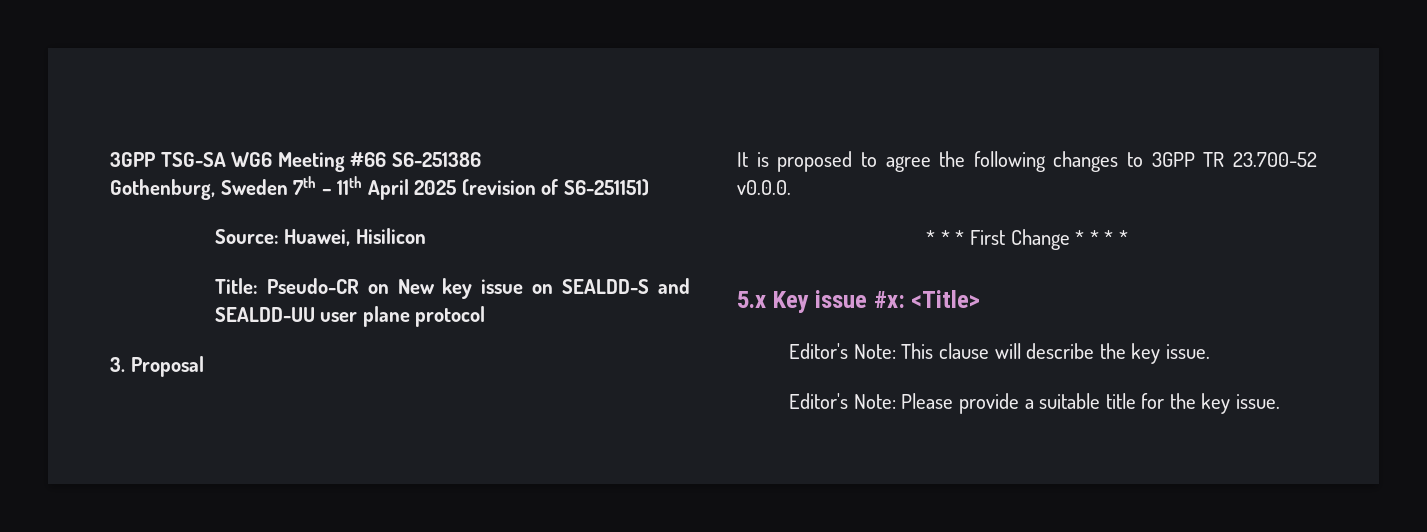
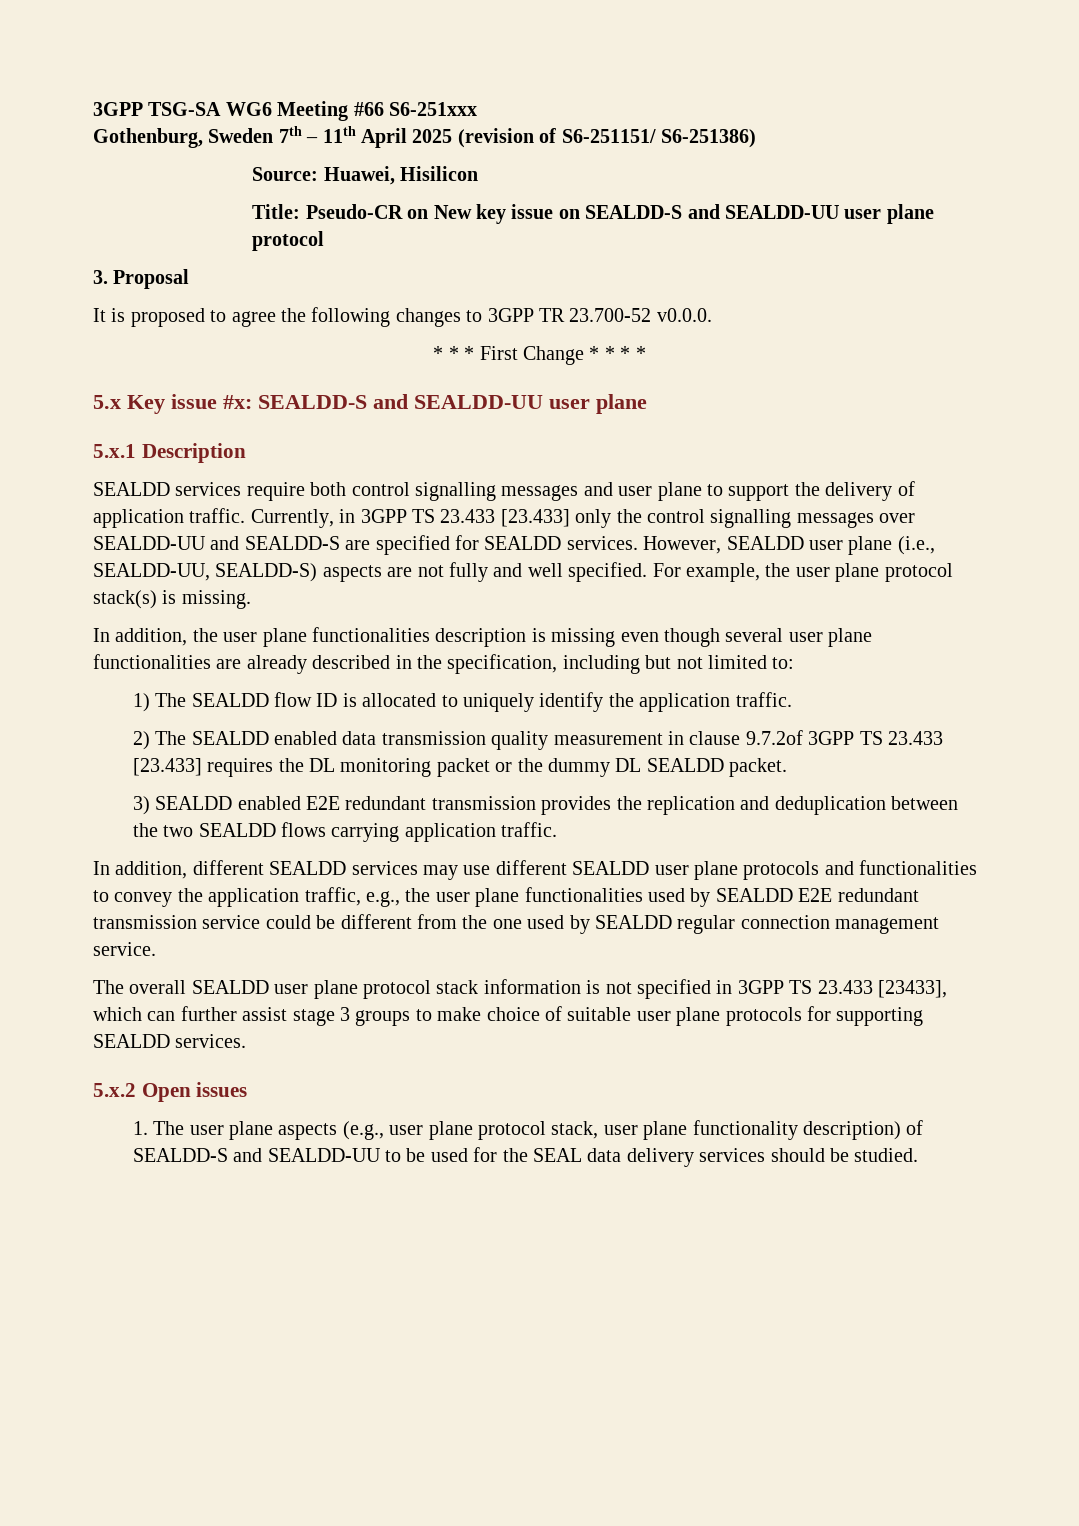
- 3GPP TSG-SA WG6 Meeting #66 S6-251386
+ 3GPP TSG-SA WG6 Meeting #66 S6-251xxx
- Gothenburg, Sweden 7th – 11th April 2025 (revision of S6-251151)
+ Gothenburg, Sweden 7th – 11th April 2025 (revision of S6-251151/ S6-251386)
- 5.x Key issue #x: <Title>
- Editor's Note: This clause will describe the key issue.
- Editor's Note: Please provide a suitable title for the key issue.
+ 5.x Key issue #x: SEALDD-S and SEALDD-UU user plane
+ 5.x.1 Description
+ SEALDD services require both control signalling messages and user plane to support the delivery of application traffic. Currently, in 3GPP TS 23.433 [23.433] only the control signalling messages over SEALDD-UU and SEALDD-S are specified for SEALDD services. However, SEALDD user plane (i.e., SEALDD-UU, SEALDD-S) aspects are not fully and well specified. For example, the user plane protocol stack(s) is missing.
+ In addition, the user plane functionalities description is missing even though several user plane functionalities are already described in the specification, including but not limited to:
+ 1) The SEALDD flow ID is allocated to uniquely identify the application traffic.
+ 2) The SEALDD enabled data transmission quality measurement in clause 9.7.2of 3GPP TS 23.433 [23.433] requires the DL monitoring packet or the dummy DL SEALDD packet.
+ 3) SEALDD enabled E2E redundant transmission provides the replication and deduplication between the two SEALDD flows carrying application traffic.
+ In addition, different SEALDD services may use different SEALDD user plane protocols and functionalities to convey the application traffic, e.g., the user plane functionalities used by SEALDD E2E redundant transmission service could be different from the one used by SEALDD regular connection management service.
+ The overall SEALDD user plane protocol stack information is not specified in 3GPP TS 23.433 [23433], which can further assist stage 3 groups to make choice of suitable user plane protocols for supporting SEALDD services.
+ 5.x.2 Open issues
+ 1. The user plane aspects (e.g., user plane protocol stack, user plane functionality description) of SEALDD-S and SEALDD-UU to be used for the SEAL data delivery services should be studied.

